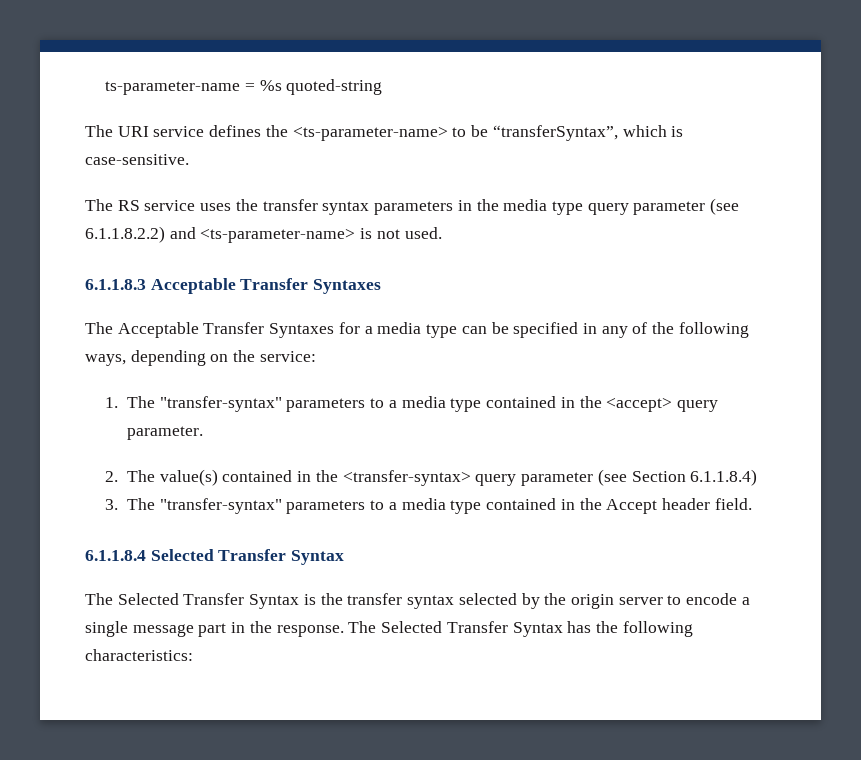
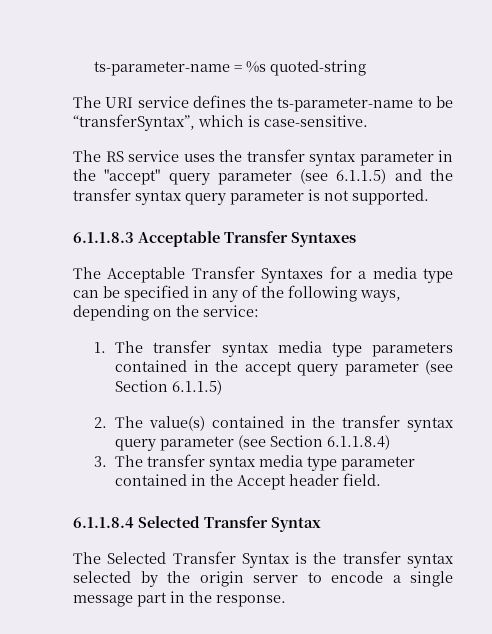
- The URI service defines the <ts-parameter-name> to be “transferSyntax”, which is case-sensitive.
+ The URI service defines the ts-parameter-name to be “transferSyntax”, which is case-sensitive.
- The RS service uses the transfer syntax parameters in the media type query parameter (see 6.1.1.8.2.2) and <ts-parameter-name> is not used.
+ The RS service uses the transfer syntax parameter in the "accept" query parameter (see 6.1.1.5) and the transfer syntax query parameter is not supported.
- 1. The "transfer-syntax" parameters to a media type contained in the <accept> query parameter.
+ 1. The transfer syntax media type parameters contained in the accept query parameter (see Section 6.1.1.5)
- 2. The value(s) contained in the <transfer-syntax> query parameter (see Section 6.1.1.8.4)
+ 2. The value(s) contained in the transfer syntax query parameter (see Section 6.1.1.8.4)
- 3. The "transfer-syntax" parameters to a media type contained in the Accept header field.
+ 3. The transfer syntax media type parameter contained in the Accept header field.
- The Selected Transfer Syntax has the following characteristics:

